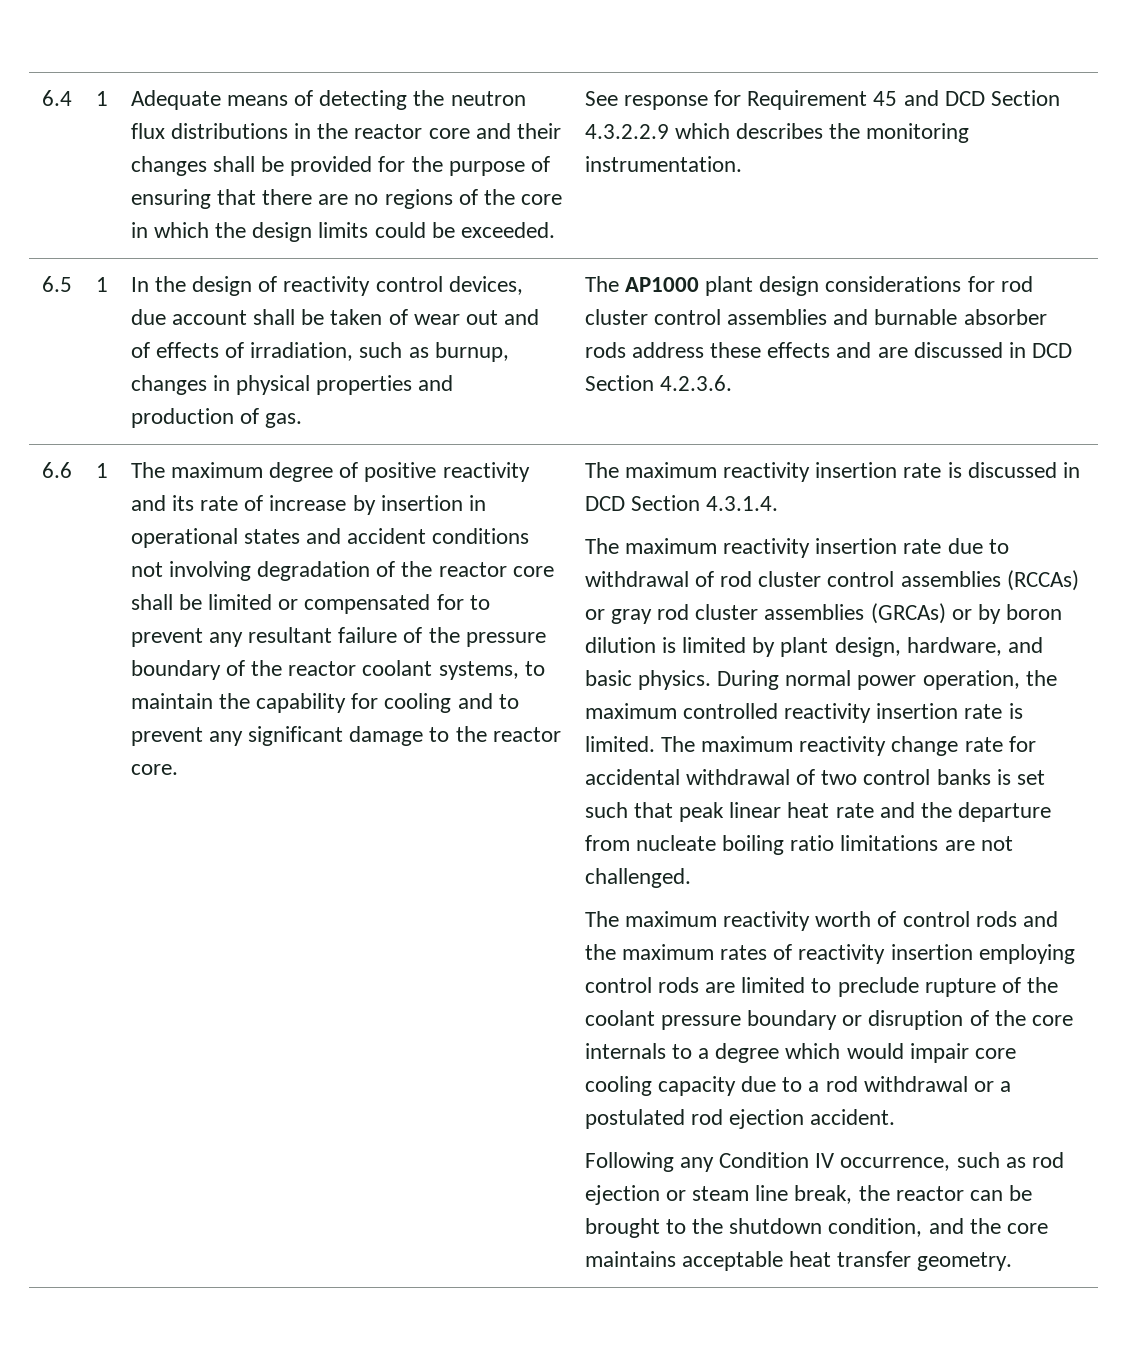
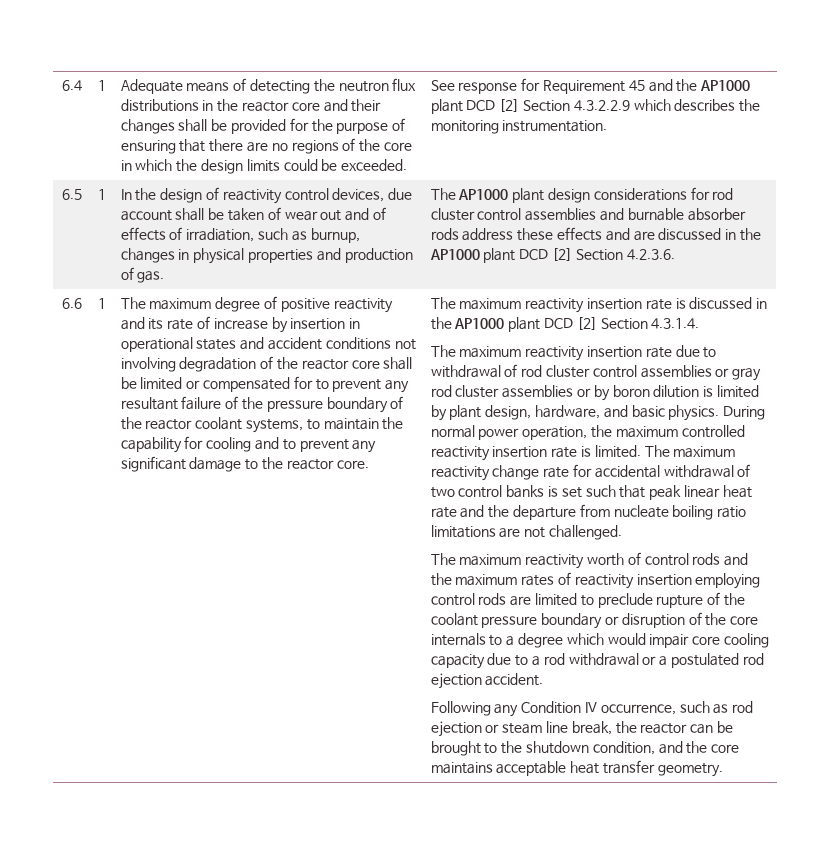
- See response for Requirement 45 and DCD Section 4.3.2.2.9 which describes the monitoring instrumentation.
+ See response for Requirement 45 and the AP1000 plant DCD [2] Section 4.3.2.2.9 which describes the monitoring instrumentation.
- The AP1000 plant design considerations for rod cluster control assemblies and burnable absorber rods address these effects and are discussed in DCD Section 4.2.3.6.
+ The AP1000 plant design considerations for rod cluster control assemblies and burnable absorber rods address these effects and are discussed in the AP1000 plant DCD [2] Section 4.2.3.6.
- The maximum reactivity insertion rate is discussed in DCD Section 4.3.1.4.
+ The maximum reactivity insertion rate is discussed in the AP1000 plant DCD [2] Section 4.3.1.4.
- The maximum reactivity insertion rate due to withdrawal of rod cluster control assemblies (RCCAs) or gray rod cluster assemblies (GRCAs) or by boron dilution is limited by plant design, hardware, and basic physics.
+ The maximum reactivity insertion rate due to withdrawal of rod cluster control assemblies or gray rod cluster assemblies or by boron dilution is limited by plant design, hardware, and basic physics.

